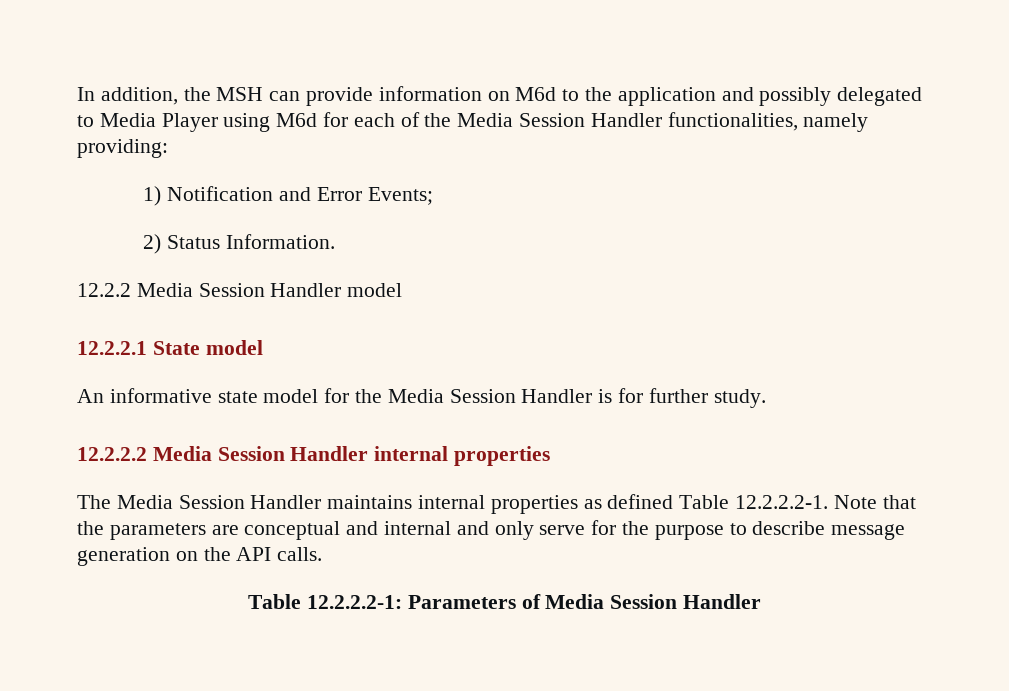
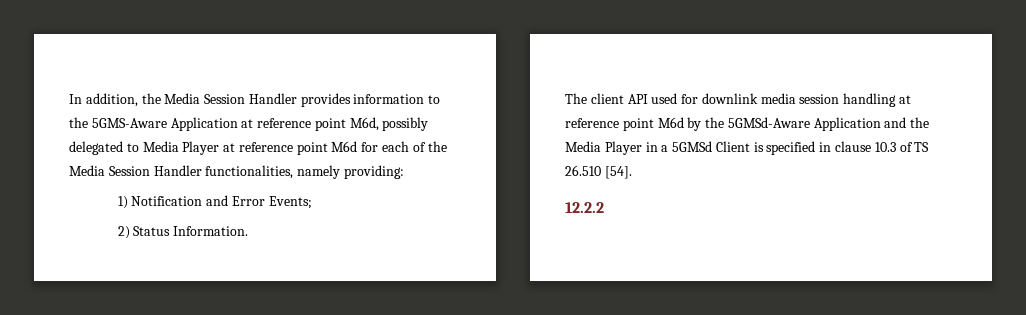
- In addition, the MSH can provide information on M6d to the application and possibly delegated to Media Player using M6d for each of the Media Session Handler functionalities, namely providing:
+ In addition, the Media Session Handler provides information to the 5GMS-Aware Application at reference point M6d, possibly delegated to Media Player at reference point M6d for each of the Media Session Handler functionalities, namely providing:
- 12.2.2 Media Session Handler model
- 12.2.2.1 State model
- An informative state model for the Media Session Handler is for further study.
- 12.2.2.2 Media Session Handler internal properties
- The Media Session Handler maintains internal properties as defined Table 12.2.2.2-1. Note that the parameters are conceptual and internal and only serve for the purpose to describe message generation on the API calls.
- Table 12.2.2.2-1: Parameters of Media Session Handler
+ The client API used for downlink media session handling at reference point M6d by the 5GMSd-Aware Application and the Media Player in a 5GMSd Client is specified in clause 10.3 of TS 26.510 [54].
+ 12.2.2

